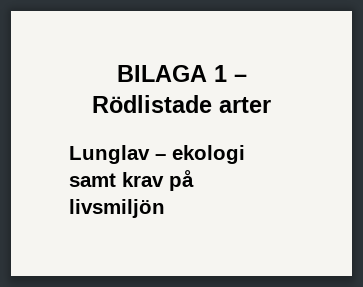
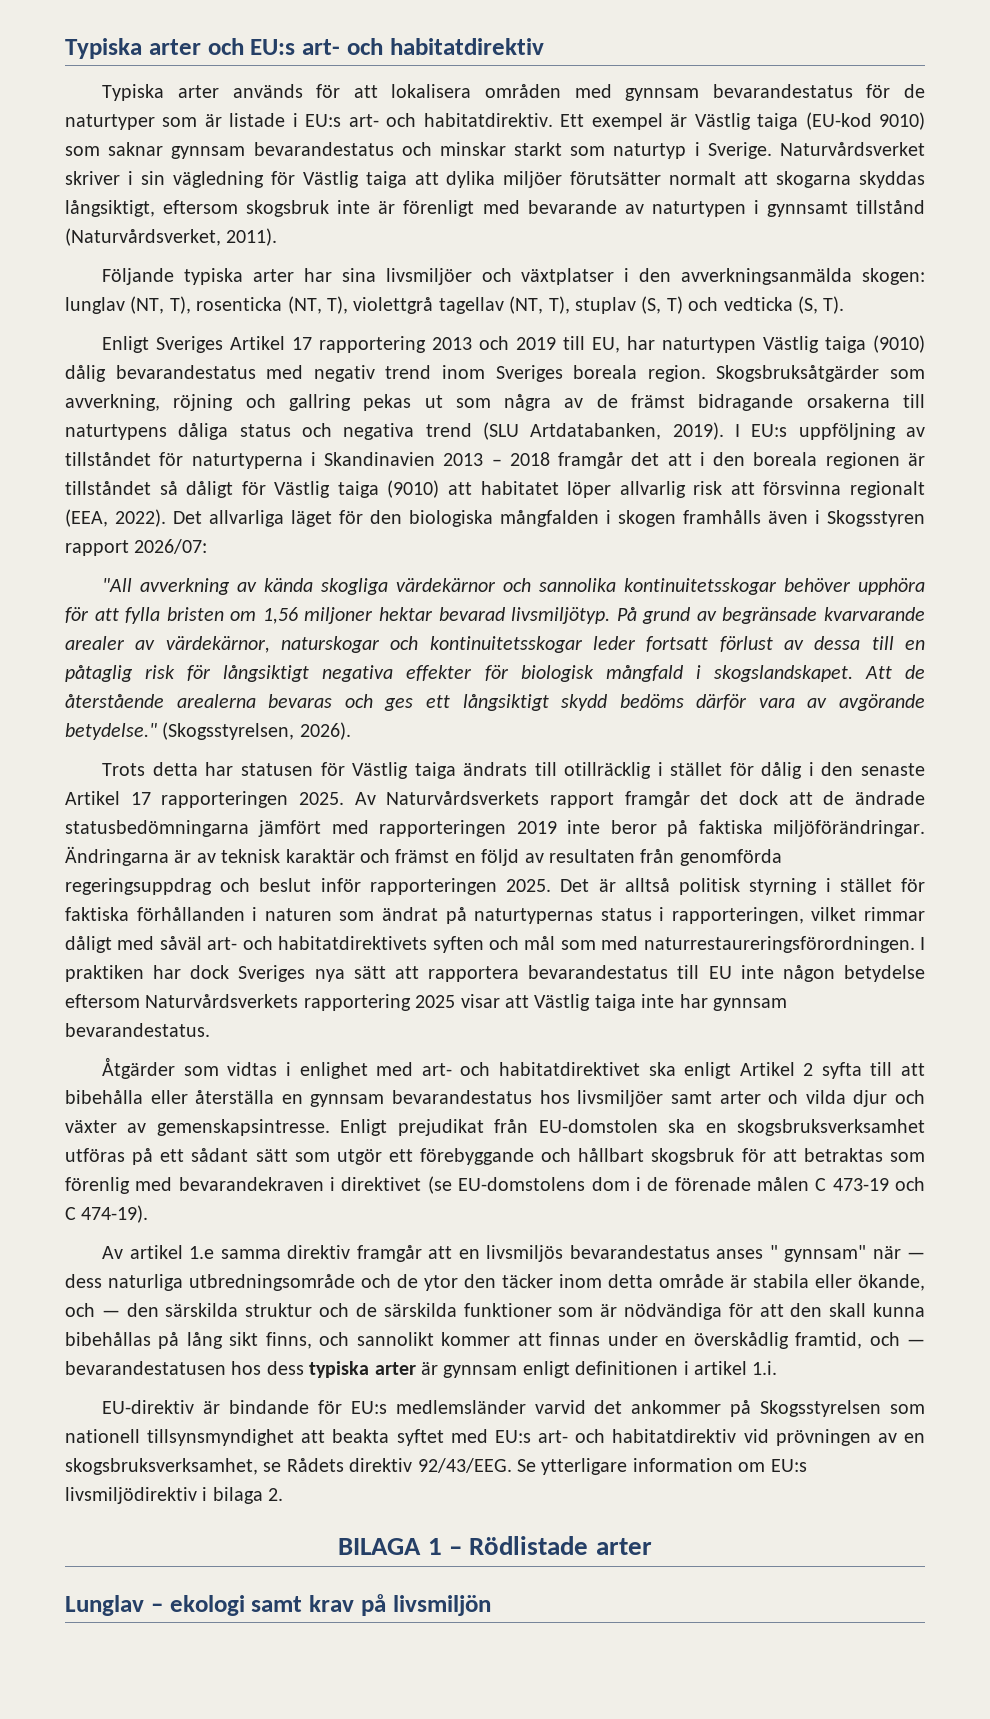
+ Typiska arter och EU:s art- och habitatdirektiv
+ Typiska arter används för att lokalisera områden med gynnsam bevarandestatus för de naturtyper som är listade i EU:s art- och habitatdirektiv. Ett exempel är Västlig taiga (EU-kod 9010) som saknar gynnsam bevarandestatus och minskar starkt som naturtyp i Sverige. Naturvårdsverket skriver i sin vägledning för Västlig taiga att dylika miljöer förutsätter normalt att skogarna skyddas långsiktigt, eftersom skogsbruk inte är förenligt med bevarande av naturtypen i gynnsamt tillstånd (Naturvårdsverket, 2011).
+ Följande typiska arter har sina livsmiljöer och växtplatser i den avverkningsanmälda skogen: lunglav (NT, T), rosenticka (NT, T), violettgrå tagellav (NT, T), stuplav (S, T) och vedticka (S, T).
+ Enligt Sveriges Artikel 17 rapportering 2013 och 2019 till EU, har naturtypen Västlig taiga (9010) dålig bevarandestatus med negativ trend inom Sveriges boreala region. Skogsbruksåtgärder som avverkning, röjning och gallring pekas ut som några av de främst bidragande orsakerna till naturtypens dåliga status och negativa trend (SLU Artdatabanken, 2019). I EU:s uppföljning av tillståndet för naturtyperna i Skandinavien 2013 – 2018 framgår det att i den boreala regionen är tillståndet så dåligt för Västlig taiga (9010) att habitatet löper allvarlig risk att försvinna regionalt (EEA, 2022). Det allvarliga läget för den biologiska mångfalden i skogen framhålls även i Skogsstyren rapport 2026/07:
+ "All avverkning av kända skogliga värdekärnor och sannolika kontinuitetsskogar behöver upphöra för att fylla bristen om 1,56 miljoner hektar bevarad livsmiljötyp. På grund av begränsade kvarvarande arealer av värdekärnor, naturskogar och kontinuitetsskogar leder fortsatt förlust av dessa till en påtaglig risk för långsiktigt negativa effekter för biologisk mångfald i skogslandskapet. Att de återstående arealerna bevaras och ges ett långsiktigt skydd bedöms därför vara av avgörande betydelse." (Skogsstyrelsen, 2026).
+ Trots detta har statusen för Västlig taiga ändrats till otillräcklig i stället för dålig i den senaste Artikel 17 rapporteringen 2025. Av Naturvårdsverkets rapport framgår det dock att de ändrade statusbedömningarna jämfört med rapporteringen 2019 inte beror på faktiska miljöförändringar. Ändringarna är av teknisk karaktär och främst en följd av resultaten från genomförda regeringsuppdrag och beslut inför rapporteringen 2025. Det är alltså politisk styrning i stället för faktiska förhållanden i naturen som ändrat på naturtypernas status i rapporteringen, vilket rimmar dåligt med såväl art- och habitatdirektivets syften och mål som med naturrestaureringsförordningen. I praktiken har dock Sveriges nya sätt att rapportera bevarandestatus till EU inte någon betydelse eftersom Naturvårdsverkets rapportering 2025 visar att Västlig taiga inte har gynnsam bevarandestatus.
+ Åtgärder som vidtas i enlighet med art- och habitatdirektivet ska enligt Artikel 2 syfta till att bibehålla eller återställa en gynnsam bevarandestatus hos livsmiljöer samt arter och vilda djur och växter av gemenskapsintresse. Enligt prejudikat från EU-domstolen ska en skogsbruksverksamhet utföras på ett sådant sätt som utgör ett förebyggande och hållbart skogsbruk för att betraktas som förenlig med bevarandekraven i direktivet (se EU-domstolens dom i de förenade målen C 473-19 och C 474-19).
+ Av artikel 1.e samma direktiv framgår att en livsmiljös bevarandestatus anses " gynnsam" när — dess naturliga utbredningsområde och de ytor den täcker inom detta område är stabila eller ökande, och — den särskilda struktur och de särskilda funktioner som är nödvändiga för att den skall kunna bibehållas på lång sikt finns, och sannolikt kommer att finnas under en överskådlig framtid, och — bevarandestatusen hos dess typiska arter är gynnsam enligt definitionen i artikel 1.i.
+ EU-direktiv är bindande för EU:s medlemsländer varvid det ankommer på Skogsstyrelsen som nationell tillsynsmyndighet att beakta syftet med EU:s art- och habitatdirektiv vid prövningen av en skogsbruksverksamhet, se Rådets direktiv 92/43/EEG. Se ytterligare information om EU:s livsmiljödirektiv i bilaga 2.

